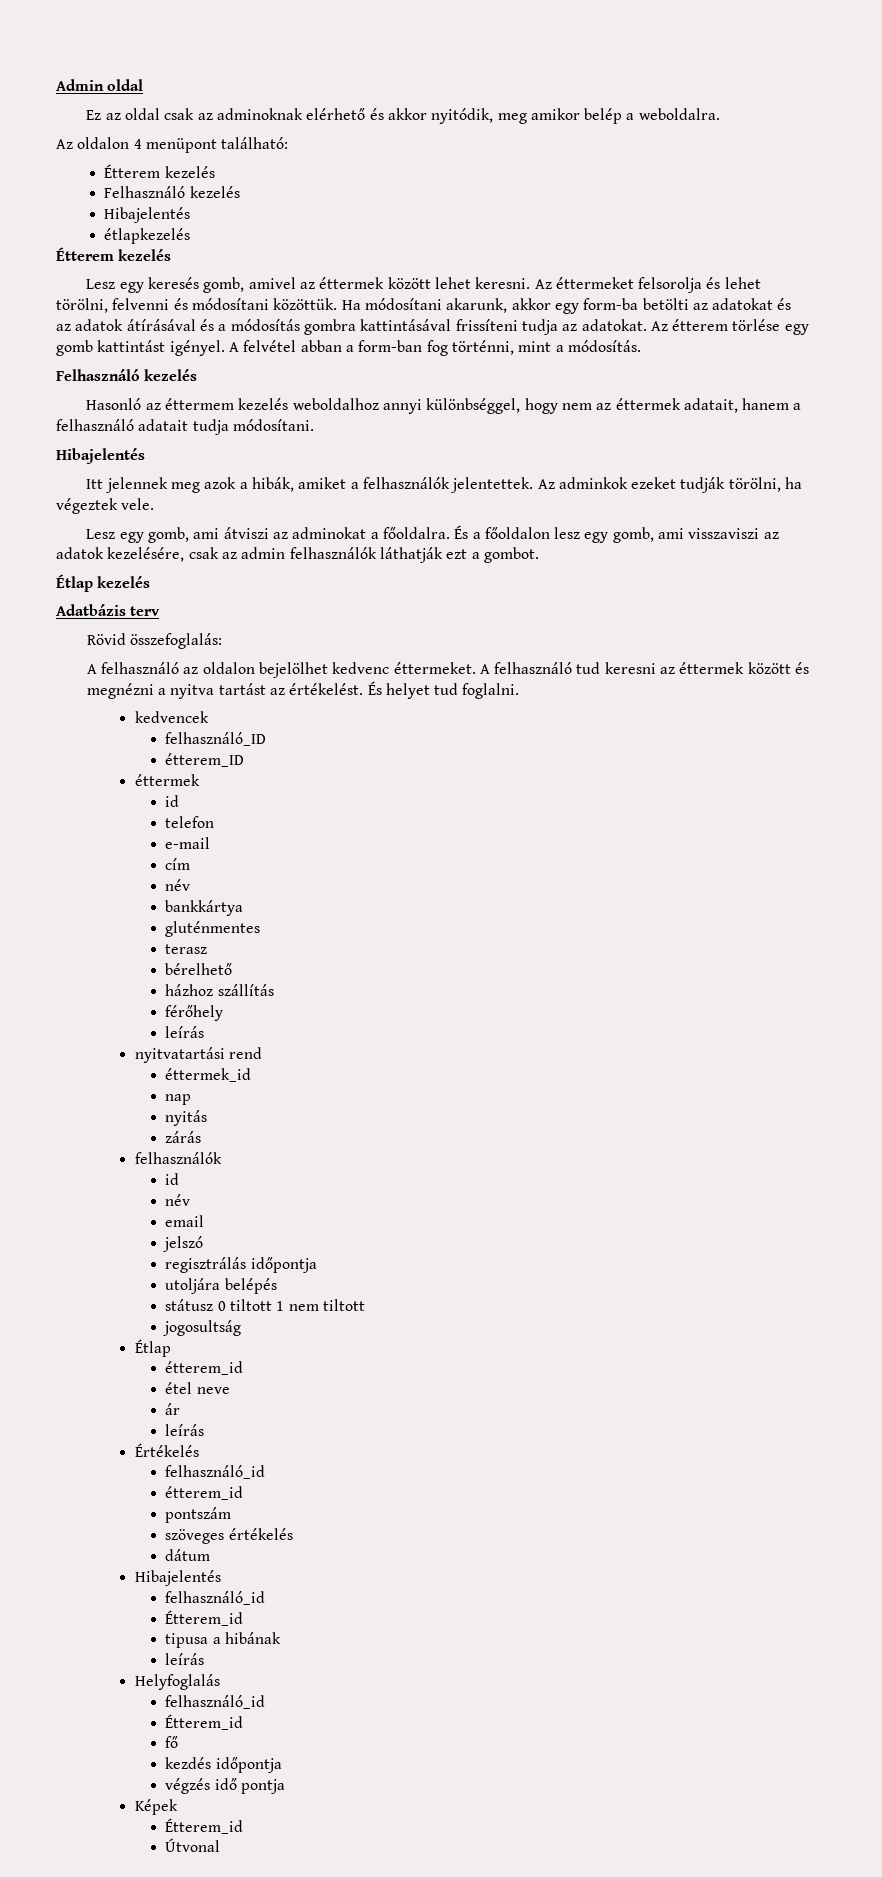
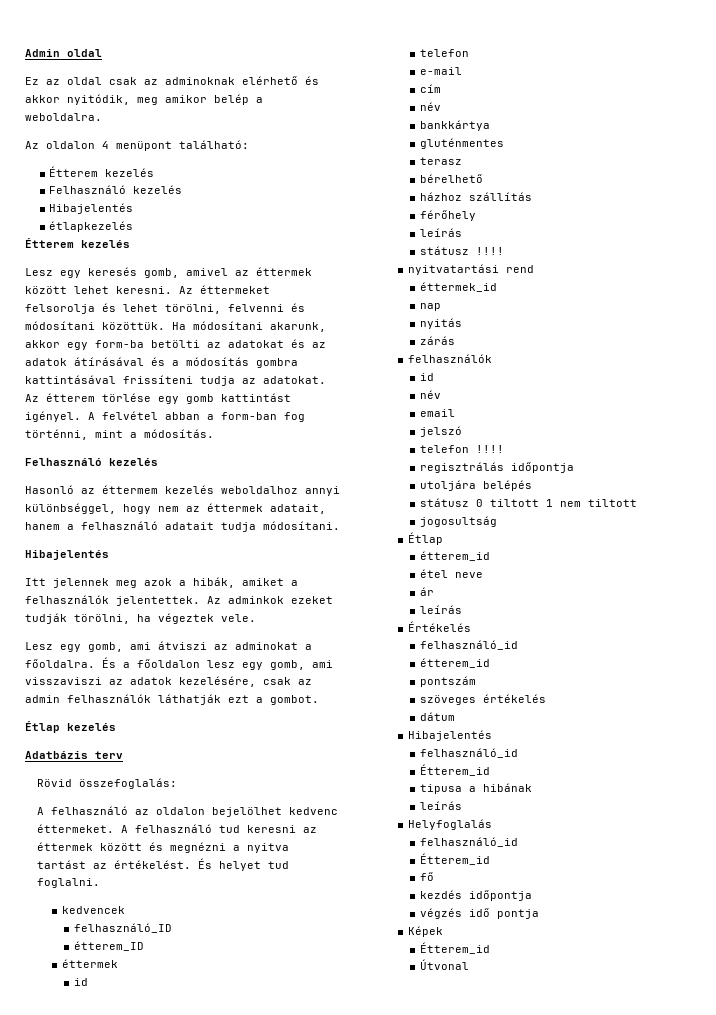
+ státusz !!!!
+ telefon !!!!

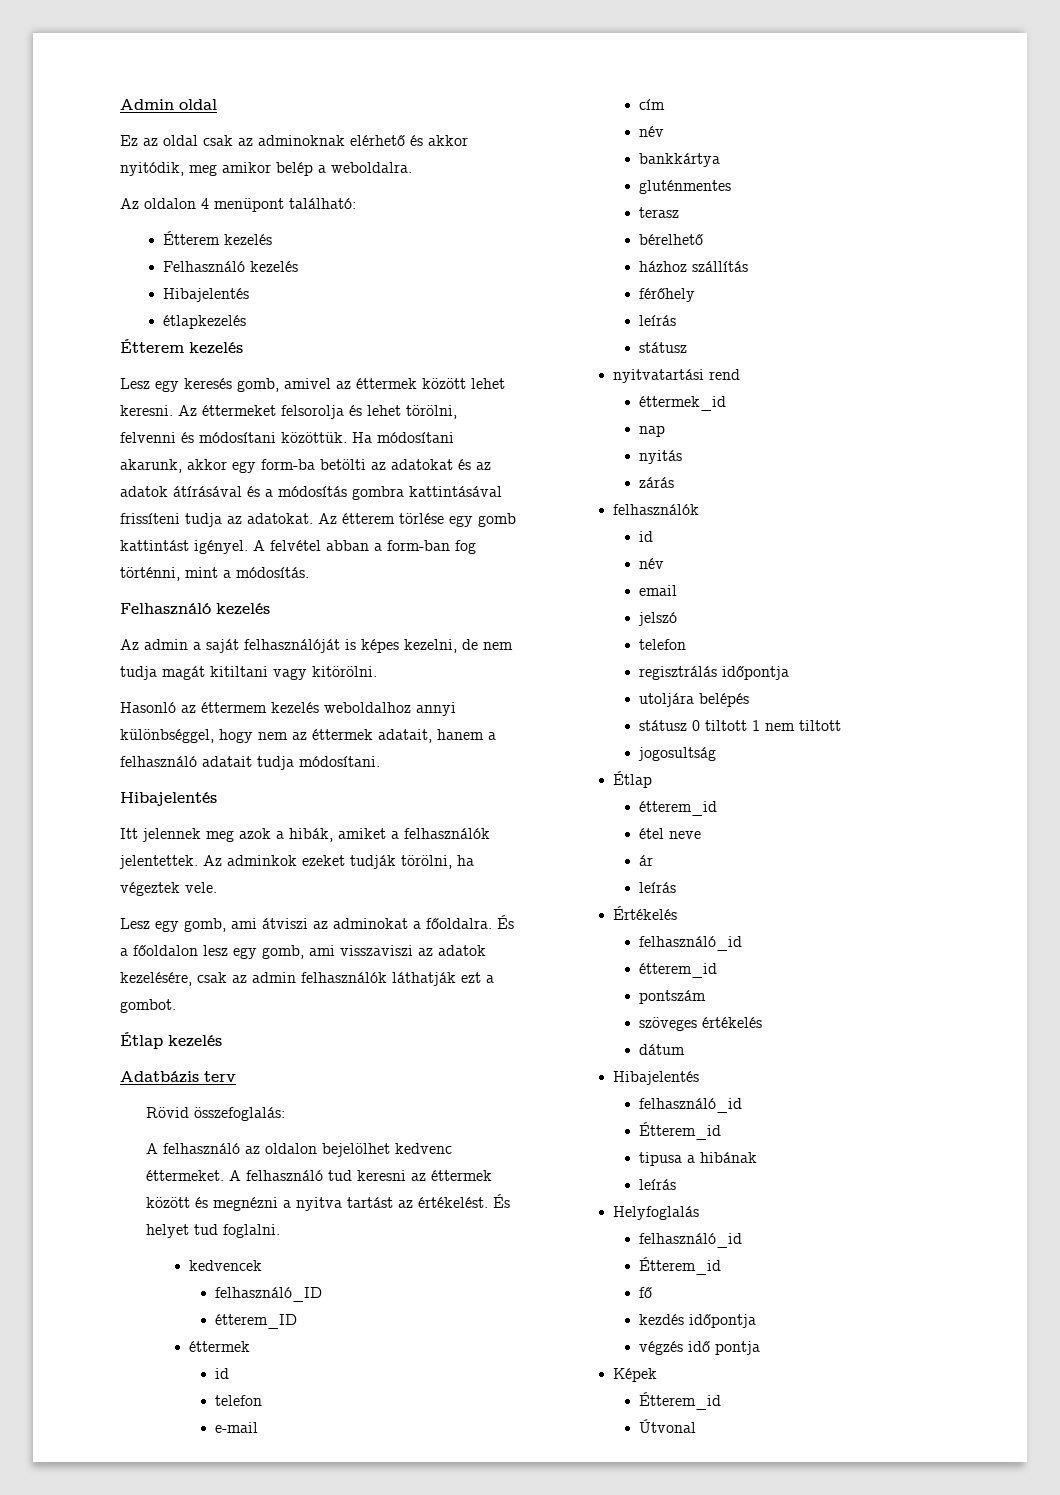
+ Az admin a saját felhasználóját is képes kezelni, de nem tudja magát kitiltani vagy kitörölni.
  férőhely
  leírás
- státusz !!!!
+ státusz
  jelszó
- telefon !!!!
+ telefon

